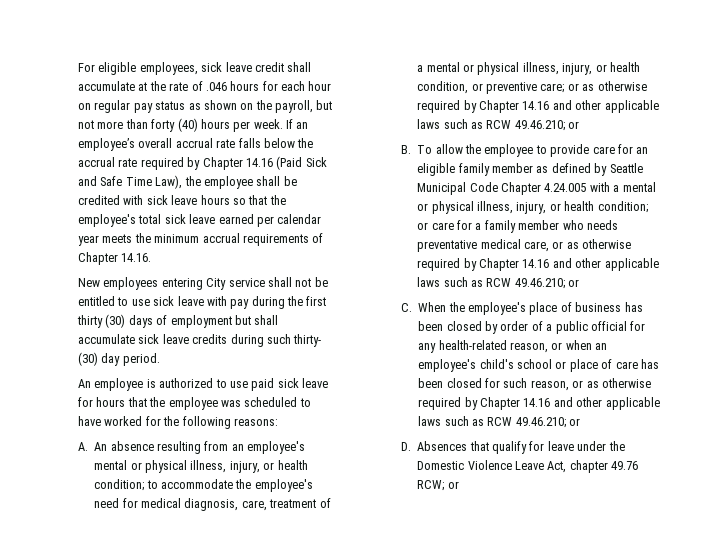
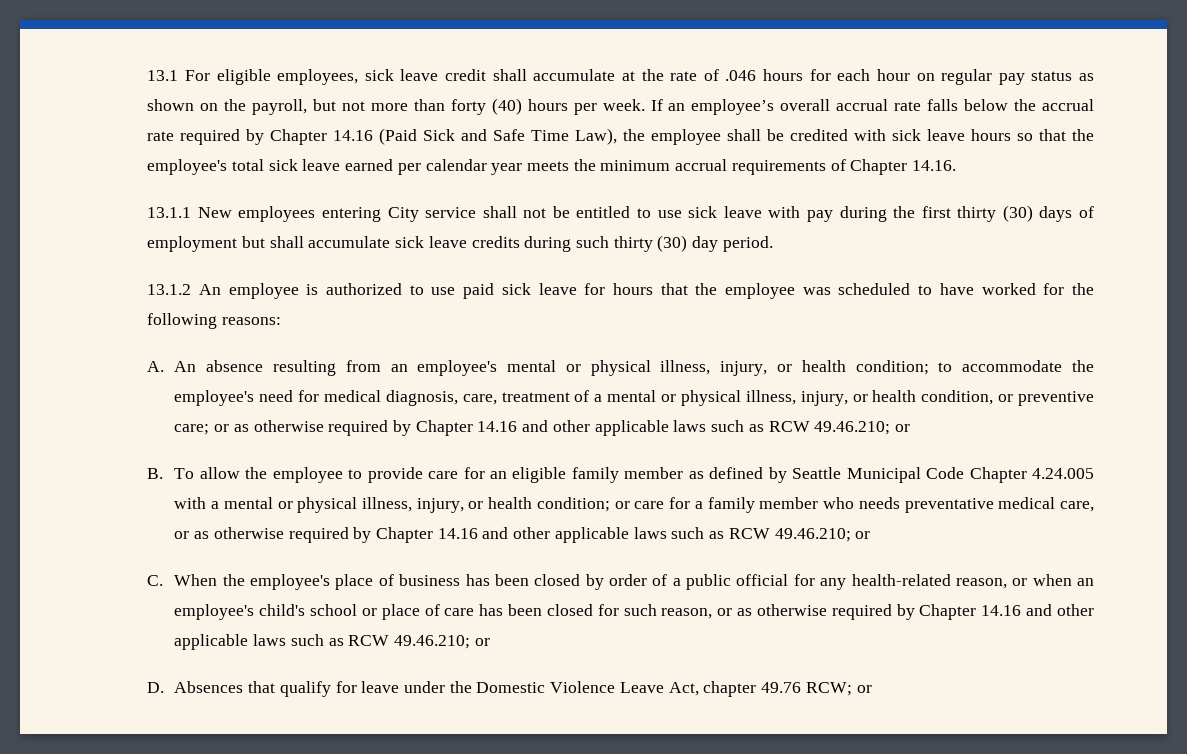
- For eligible employees, sick leave credit shall accumulate at the rate of .046 hours for each hour on regular pay status as shown on the payroll, but not more than forty (40) hours per week.
+ 13.1 For eligible employees, sick leave credit shall accumulate at the rate of .046 hours for each hour on regular pay status as shown on the payroll, but not more than forty (40) hours per week.
- New employees entering City service shall not be entitled to use sick leave with pay during the first thirty (30) days of employment but shall accumulate sick leave credits during such thirty- (30) day period.
+ 13.1.1 New employees entering City service shall not be entitled to use sick leave with pay during the first thirty (30) days of employment but shall accumulate sick leave credits during such thirty (30) day period.
- An employee is authorized to use paid sick leave for hours that the employee was scheduled to have worked for the following reasons:
+ 13.1.2 An employee is authorized to use paid sick leave for hours that the employee was scheduled to have worked for the following reasons:

